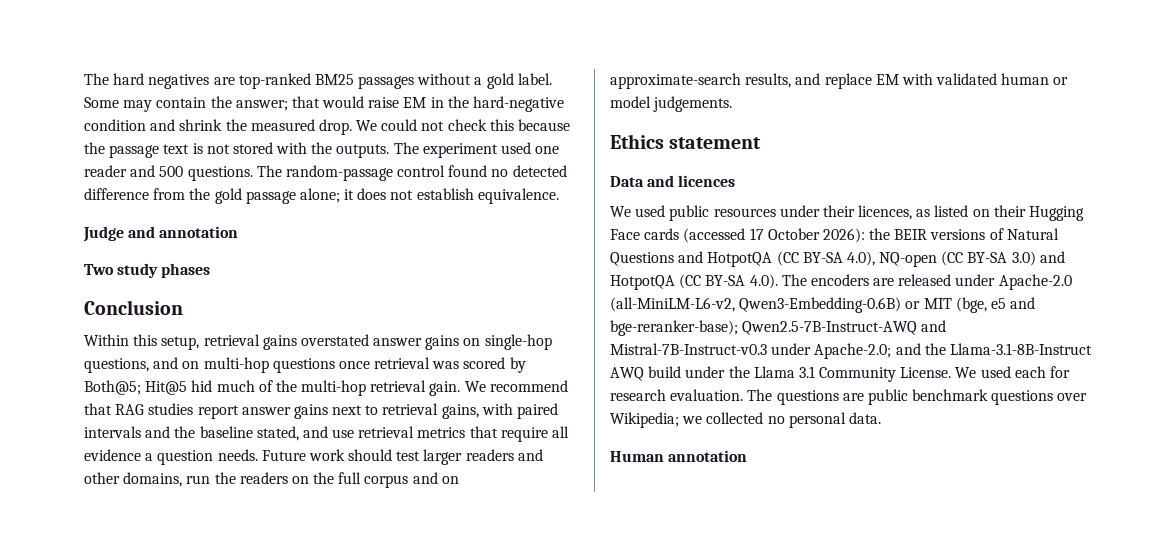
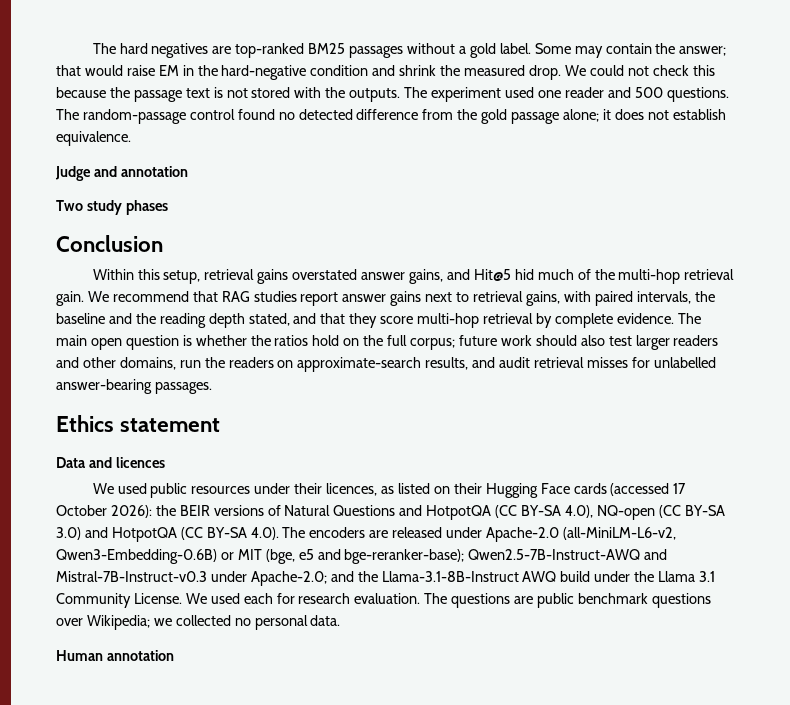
- Within this setup, retrieval gains overstated answer gains on single-hop questions, and on multi-hop questions once retrieval was scored by Both@5; Hit@5 hid much of the multi-hop retrieval gain.
+ Within this setup, retrieval gains overstated answer gains, and Hit@5 hid much of the multi-hop retrieval gain.
- We recommend that RAG studies report answer gains next to retrieval gains, with paired intervals and the baseline stated, and use retrieval metrics that require all evidence a question needs. Future work should test larger readers and other domains, run the readers on the full corpus and on approximate-search results, and replace EM with validated human or model judgements.
+ We recommend that RAG studies report answer gains next to retrieval gains, with paired intervals, the baseline and the reading depth stated, and that they score multi-hop retrieval by complete evidence. The main open question is whether the ratios hold on the full corpus; future work should also test larger readers and other domains, run the readers on approximate-search results, and audit retrieval misses for unlabelled answer-bearing passages.

